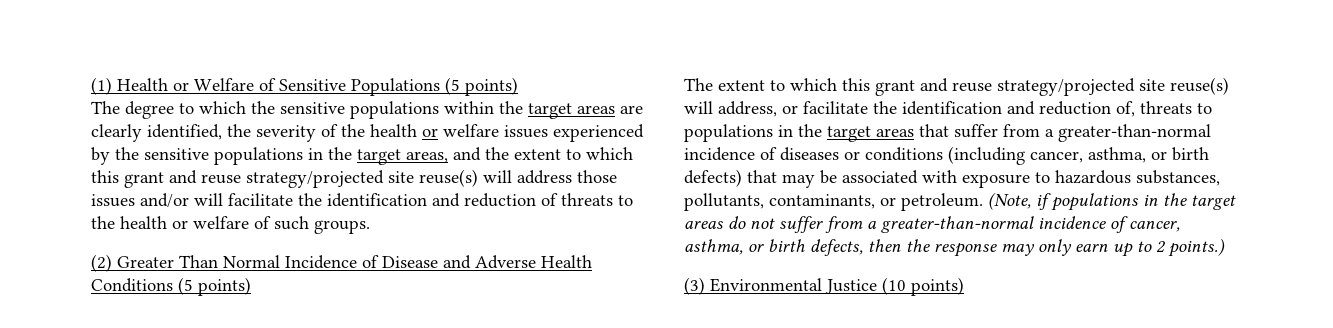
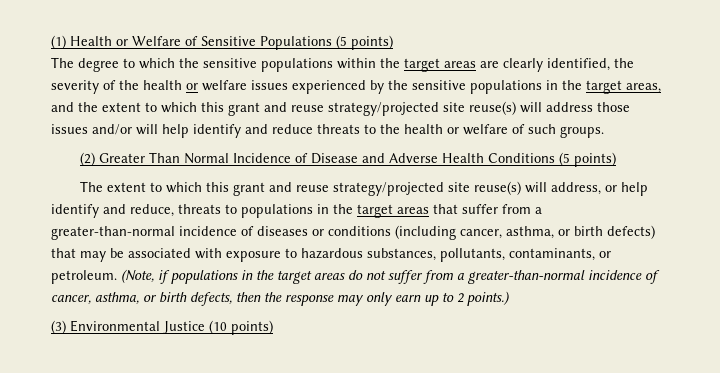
- The degree to which the sensitive populations within the target areas are clearly identified, the severity of the health or welfare issues experienced by the sensitive populations in the target areas, and the extent to which this grant and reuse strategy/projected site reuse(s) will address those issues and/or will facilitate the identification and reduction of threats to the health or welfare of such groups.
+ The degree to which the sensitive populations within the target areas are clearly identified, the severity of the health or welfare issues experienced by the sensitive populations in the target areas, and the extent to which this grant and reuse strategy/projected site reuse(s) will address those issues and/or will help identify and reduce threats to the health or welfare of such groups.
- The extent to which this grant and reuse strategy/projected site reuse(s) will address, or facilitate the identification and reduction of, threats to populations in the target areas that suffer from a greater-than-normal incidence of diseases or conditions (including cancer, asthma, or birth defects) that may be associated with exposure to hazardous substances, pollutants, contaminants, or petroleum.
+ The extent to which this grant and reuse strategy/projected site reuse(s) will address, or help identify and reduce, threats to populations in the target areas that suffer from a greater-than-normal incidence of diseases or conditions (including cancer, asthma, or birth defects) that may be associated with exposure to hazardous substances, pollutants, contaminants, or petroleum.

